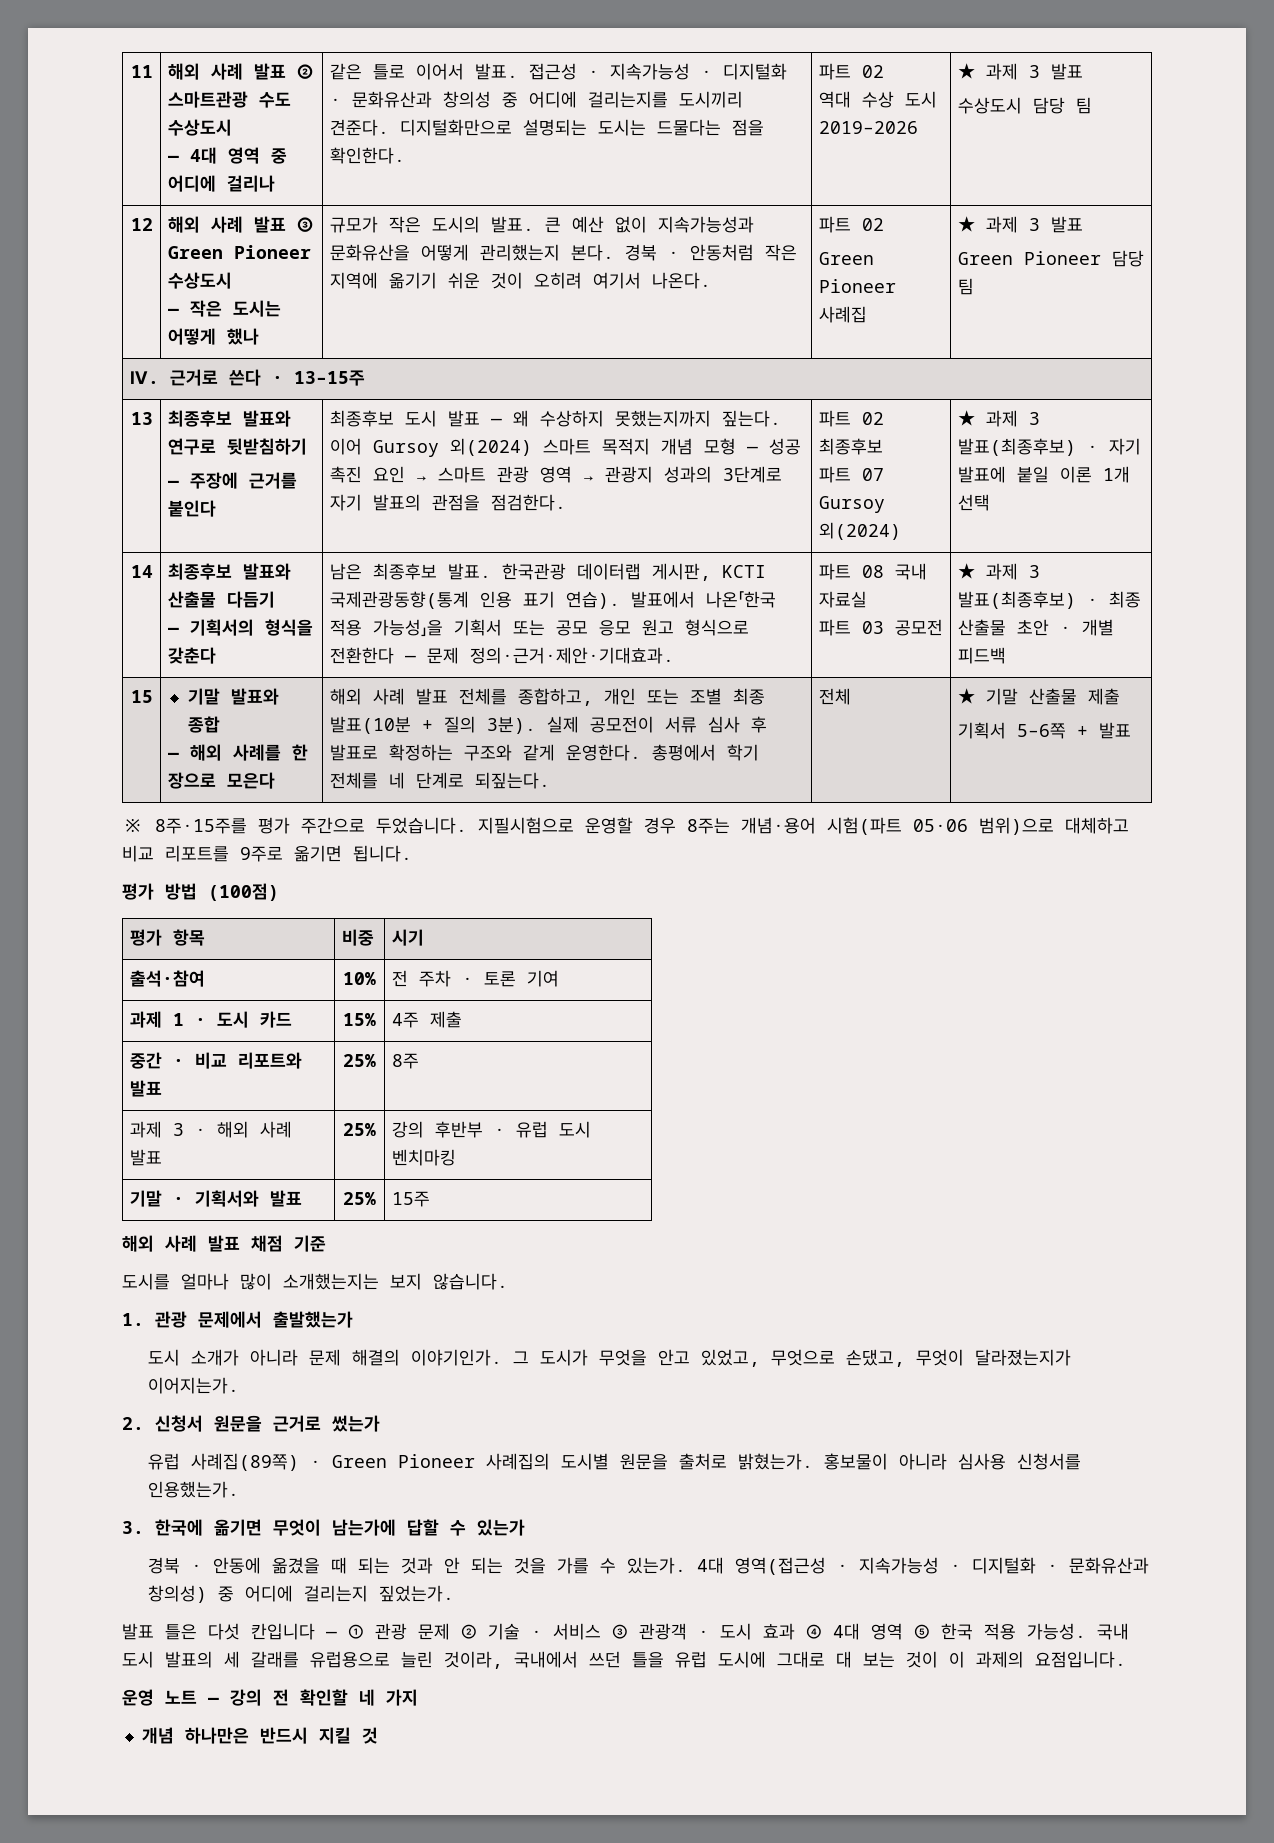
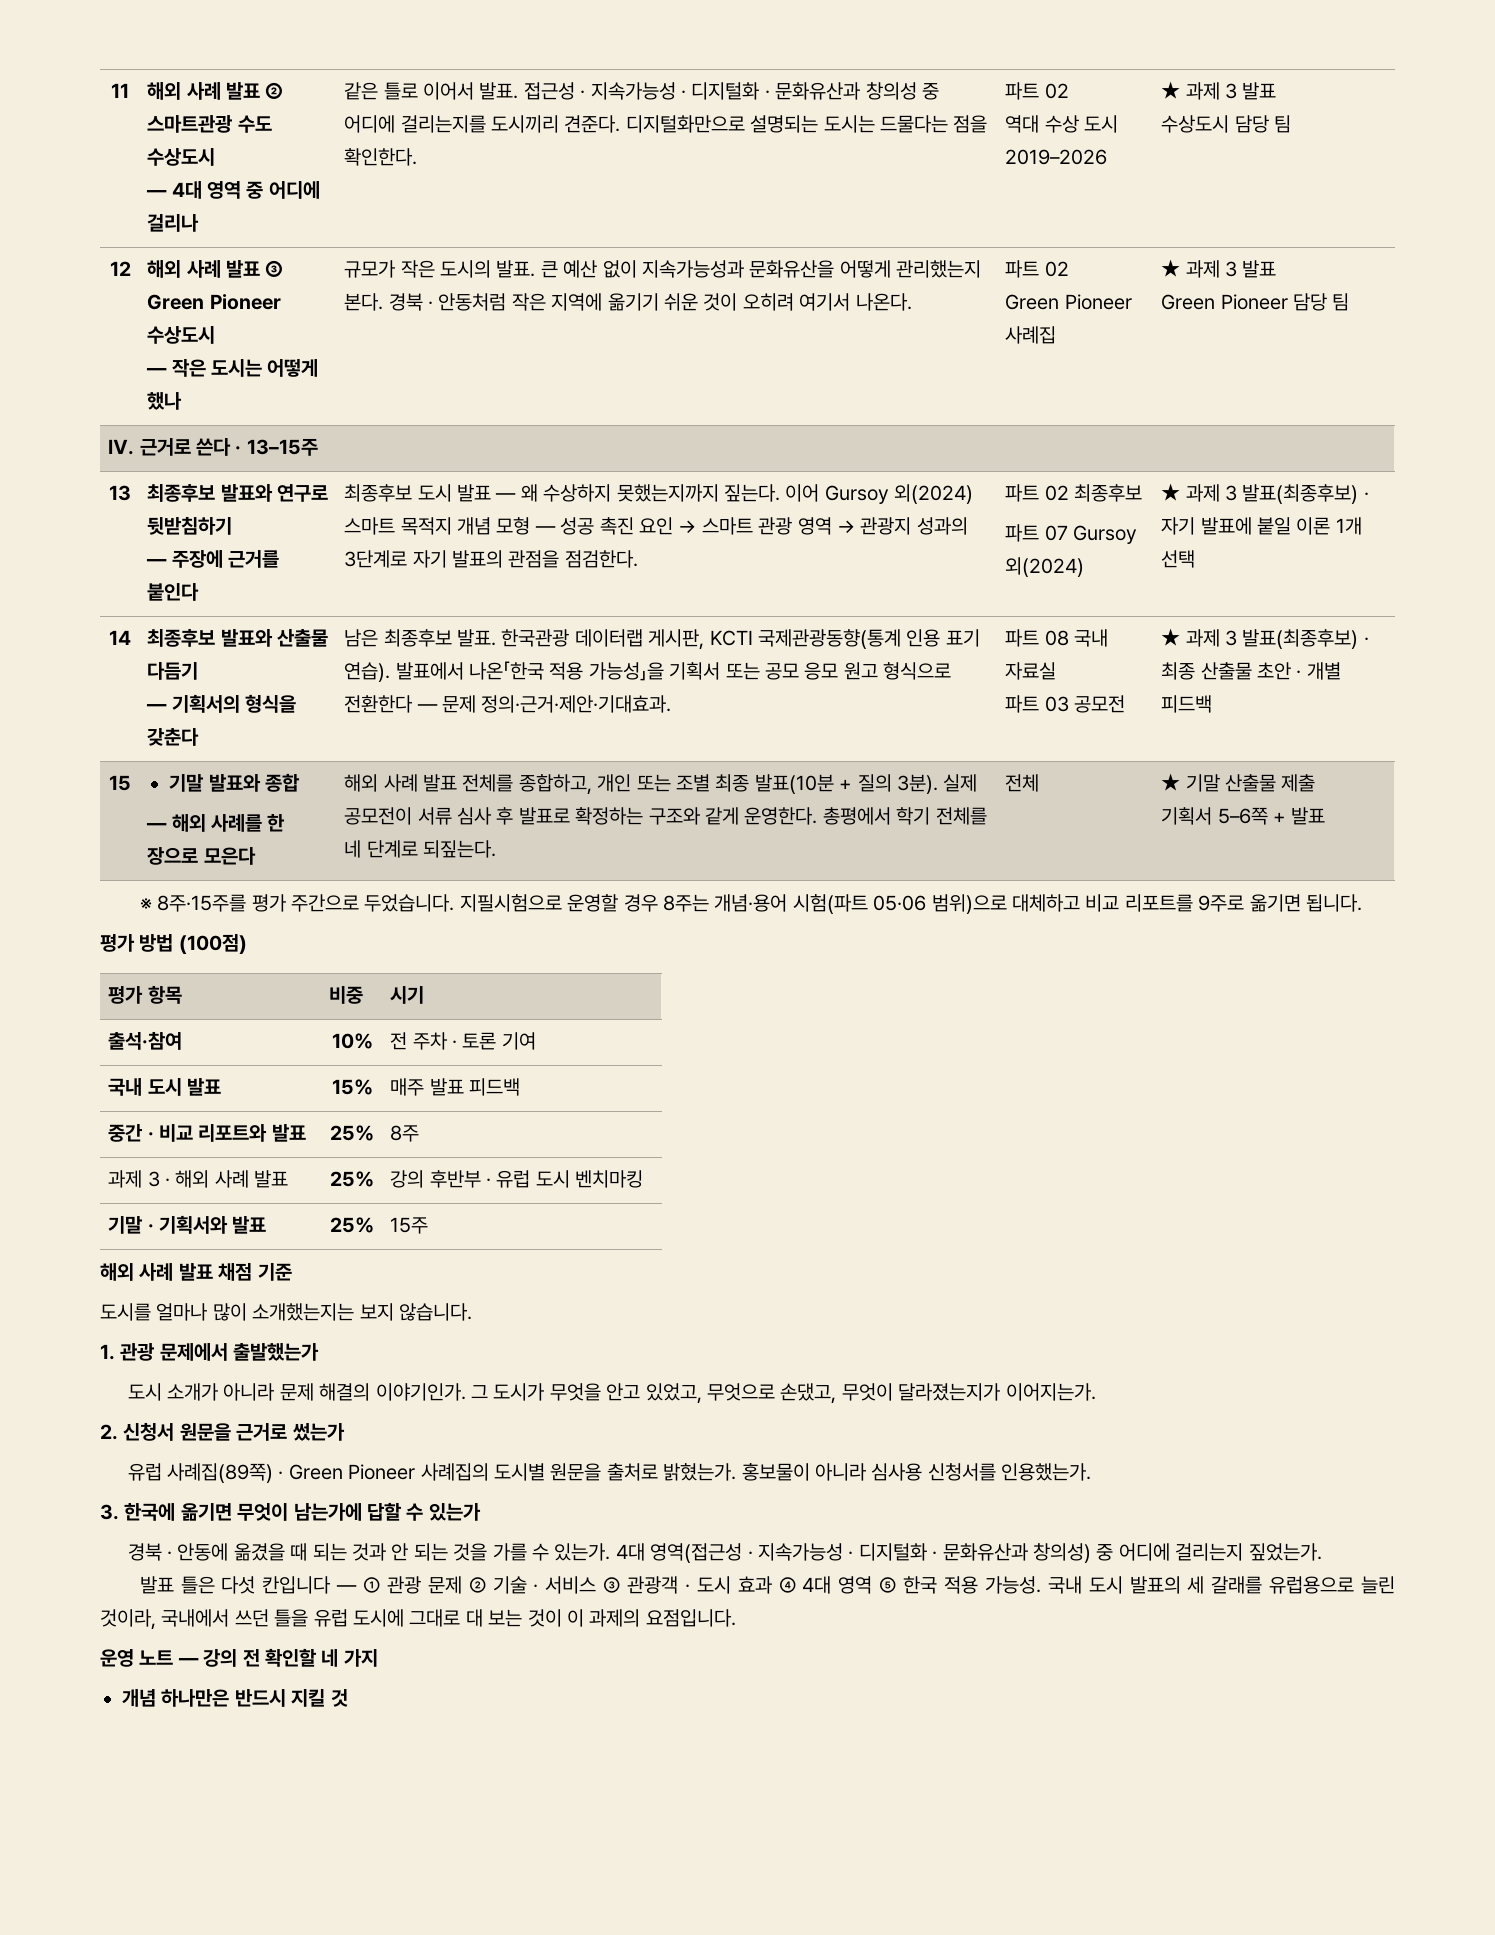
- 과제 1 · 도시 카드 | 15% | 4주 제출
+ 국내 도시 발표 | 15% | 매주 발표 피드백

